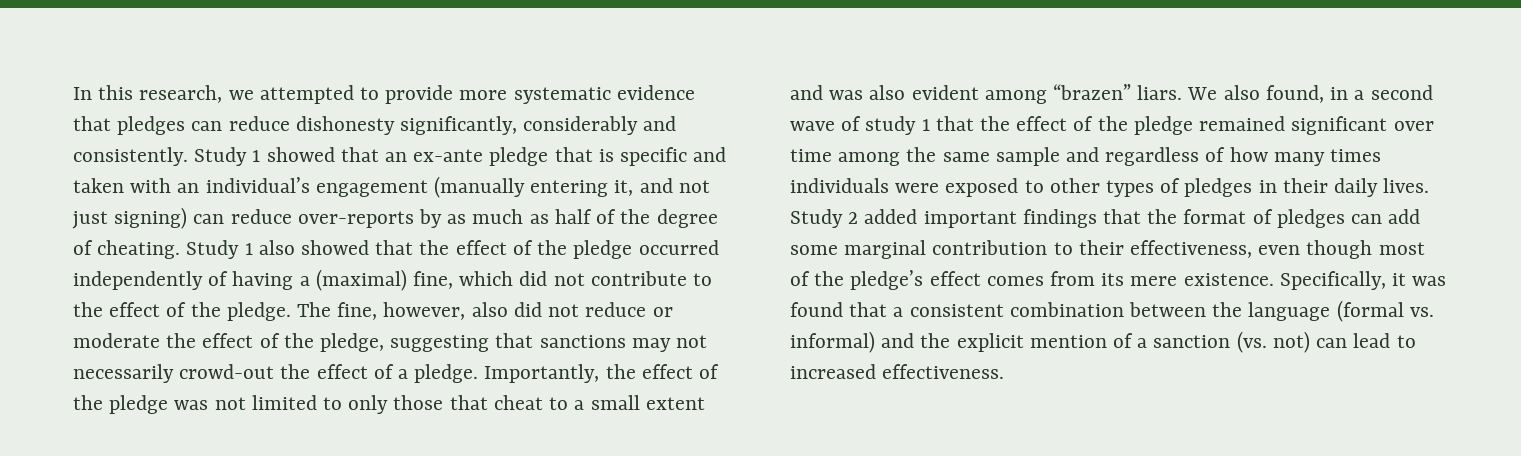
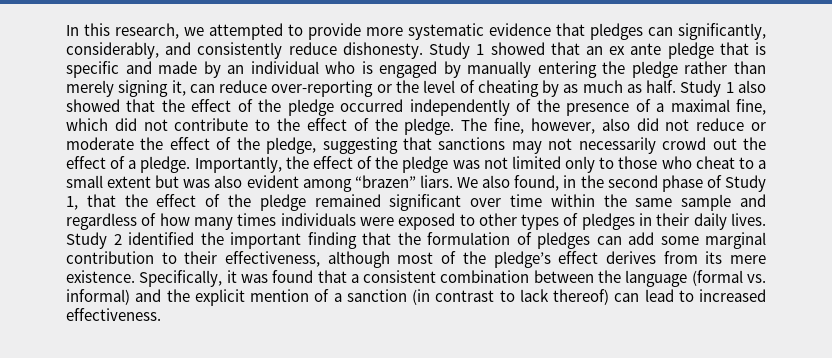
- In this research, we attempted to provide more systematic evidence that pledges can reduce dishonesty significantly, considerably and consistently.
+ In this research, we attempted to provide more systematic evidence that pledges can significantly, considerably, and consistently reduce dishonesty.
- Study 1 showed that an ex-ante pledge that is specific and taken with an individual’s engagement (manually entering it, and not just signing) can reduce over-reports by as much as half of the degree of cheating.
+ Study 1 showed that an ex ante pledge that is specific and made by an individual who is engaged by manually entering the pledge rather than merely signing it, can reduce over-reporting or the level of cheating by as much as half.
- Study 1 also showed that the effect of the pledge occurred independently of having a (maximal) fine, which did not contribute to the effect of the pledge.
+ Study 1 also showed that the effect of the pledge occurred independently of the presence of a maximal fine, which did not contribute to the effect of the pledge.
- The fine, however, also did not reduce or moderate the effect of the pledge, suggesting that sanctions may not necessarily crowd-out the effect of a pledge.
+ The fine, however, also did not reduce or moderate the effect of the pledge, suggesting that sanctions may not necessarily crowd out the effect of a pledge.
- Importantly, the effect of the pledge was not limited to only those that cheat to a small extent and was also evident among “brazen” liars.
+ Importantly, the effect of the pledge was not limited only to those who cheat to a small extent but was also evident among “brazen” liars.
- We also found, in a second wave of study 1 that the effect of the pledge remained significant over time among the same sample and regardless of how many times individuals were exposed to other types of pledges in their daily lives.
+ We also found, in the second phase of Study 1, that the effect of the pledge remained significant over time within the same sample and regardless of how many times individuals were exposed to other types of pledges in their daily lives.
- Study 2 added important findings that the format of pledges can add some marginal contribution to their effectiveness, even though most of the pledge’s effect comes from its mere existence.
+ Study 2 identified the important finding that the formulation of pledges can add some marginal contribution to their effectiveness, although most of the pledge’s effect derives from its mere existence.
- Specifically, it was found that a consistent combination between the language (formal vs. informal) and the explicit mention of a sanction (vs. not) can lead to increased effectiveness.
+ Specifically, it was found that a consistent combination between the language (formal vs. informal) and the explicit mention of a sanction (in contrast to lack thereof) can lead to increased effectiveness.

